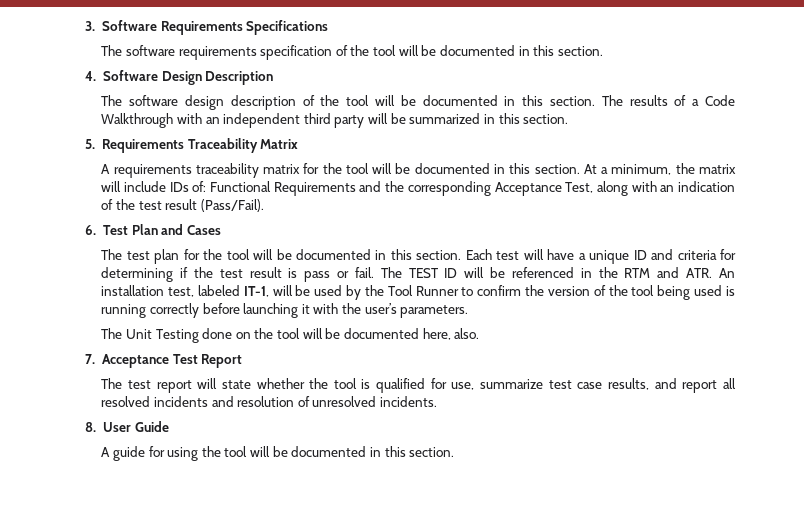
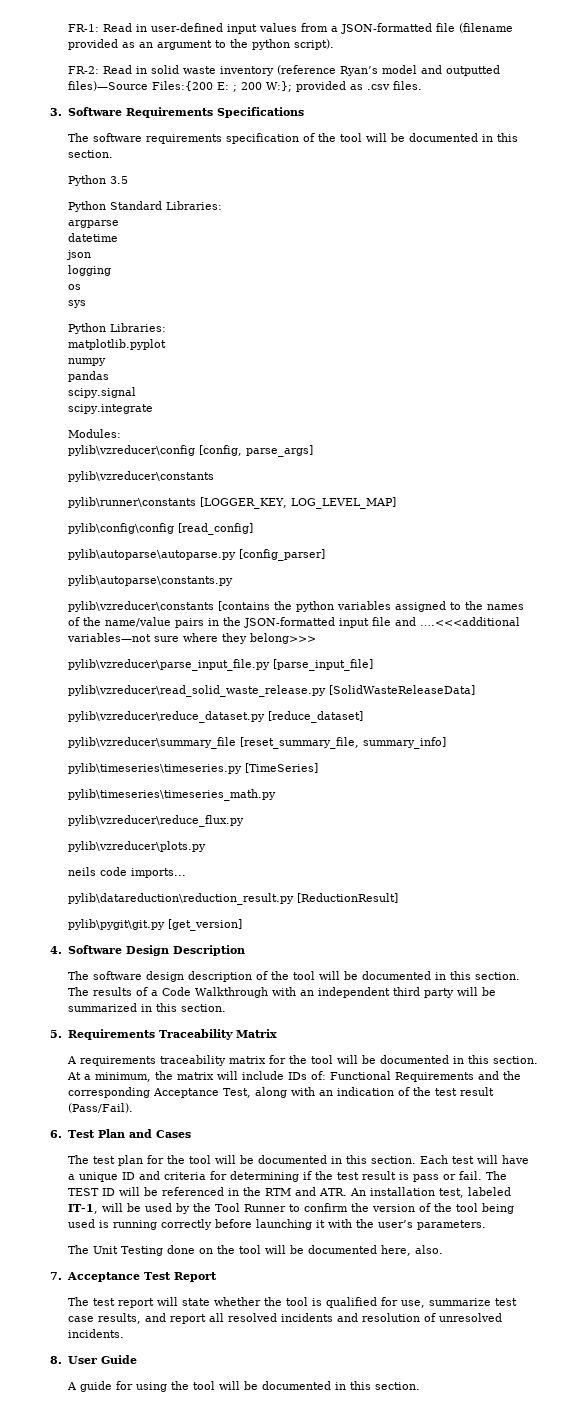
+ FR-1: Read in user-defined input values from a JSON-formatted file (filename provided as an argument to the python script).
+ FR-2: Read in solid waste inventory (reference Ryan’s model and outputted files)—Source Files:{200 E: ; 200 W:}; provided as .csv files.
+ Python 3.5
+ Python Standard Libraries:
+ argparse
+ datetime
+ json
+ logging
+ os
+ sys
+ Python Libraries:
+ matplotlib.pyplot
+ numpy
+ pandas
+ scipy.signal
+ scipy.integrate
+ Modules:
+ pylib\vzreducer\config [config, parse_args]
+ pylib\vzreducer\constants
+ pylib\runner\constants [LOGGER_KEY, LOG_LEVEL_MAP]
+ pylib\config\config [read_config]
+ pylib\autoparse\autoparse.py [config_parser]
+ pylib\autoparse\constants.py
+ pylib\vzreducer\constants [contains the python variables assigned to the names of the name/value pairs in the JSON-formatted input file and ….<<<additional variables—not sure where they belong>>>
+ pylib\vzreducer\parse_input_file.py [parse_input_file]
+ pylib\vzreducer\read_solid_waste_release.py [SolidWasteReleaseData]
+ pylib\vzreducer\reduce_dataset.py [reduce_dataset]
+ pylib\vzreducer\summary_file [reset_summary_file, summary_info]
+ pylib\timeseries\timeseries.py [TimeSeries]
+ pylib\timeseries\timeseries_math.py
+ pylib\vzreducer\reduce_flux.py
+ pylib\vzreducer\plots.py
+ neils code imports...
+ pylib\datareduction\reduction_result.py [ReductionResult]
+ pylib\pygit\git.py [get_version]

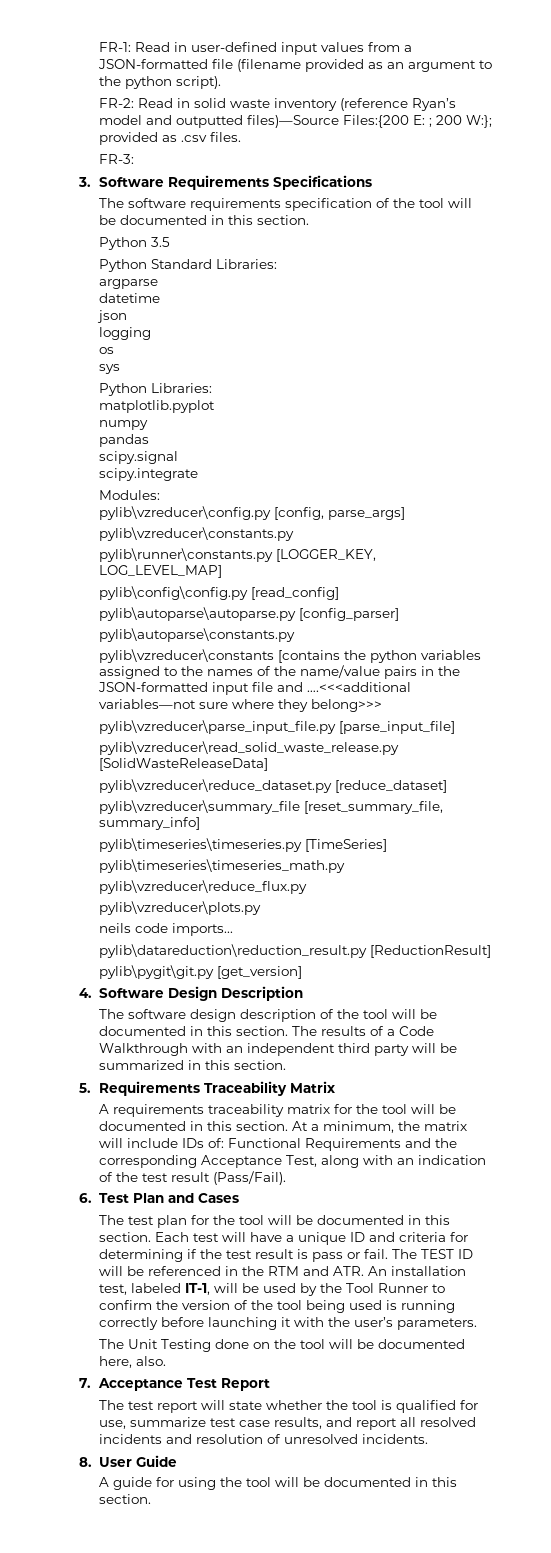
+ FR-3:
- pylib\vzreducer\config [config, parse_args]
- pylib\vzreducer\constants
- pylib\runner\constants [LOGGER_KEY, LOG_LEVEL_MAP]
+ pylib\vzreducer\config.py [config, parse_args]
+ pylib\vzreducer\constants.py
+ pylib\runner\constants.py [LOGGER_KEY, LOG_LEVEL_MAP]
- pylib\config\config [read_config]
+ pylib\config\config.py [read_config]

